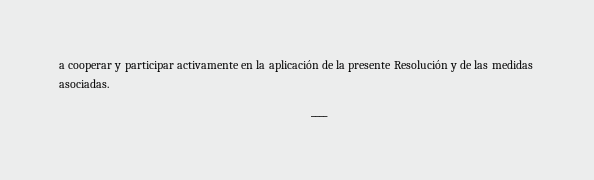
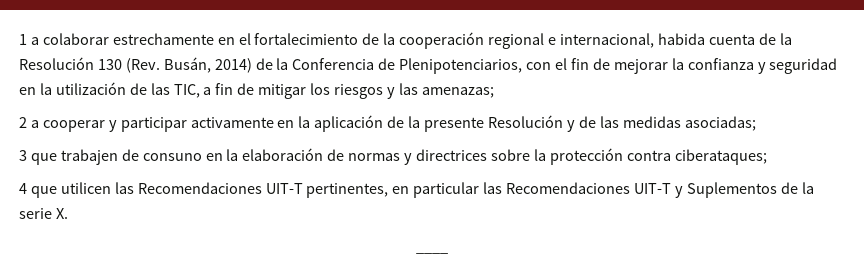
- a cooperar y participar activamente en la aplicación de la presente Resolución y de las medidas asociadas.
+ 1 a colaborar estrechamente en el fortalecimiento de la cooperación regional e internacional, habida cuenta de la Resolución 130 (Rev. Busán, 2014) de la Conferencia de Plenipotenciarios, con el fin de mejorar la confianza y seguridad en la utilización de las TIC, a fin de mitigar los riesgos y las amenazas;
+ 2 a cooperar y participar activamente en la aplicación de la presente Resolución y de las medidas asociadas;
+ 3 que trabajen de consuno en la elaboración de normas y directrices sobre la protección contra ciberataques;
+ 4 que utilicen las Recomendaciones UIT-T pertinentes, en particular las Recomendaciones UIT-T y Suplementos de la serie X.

